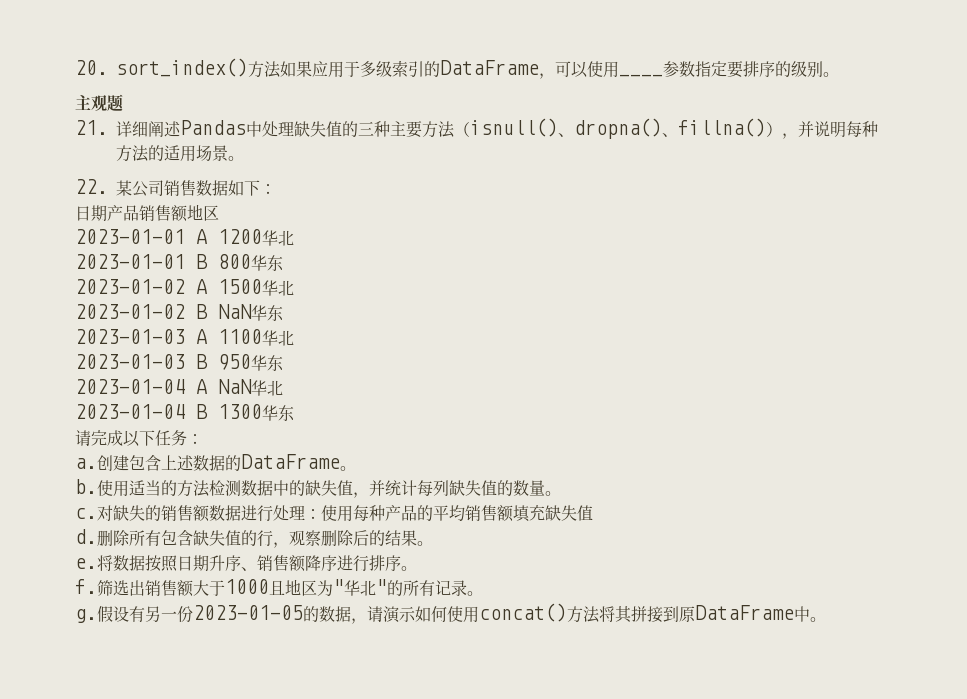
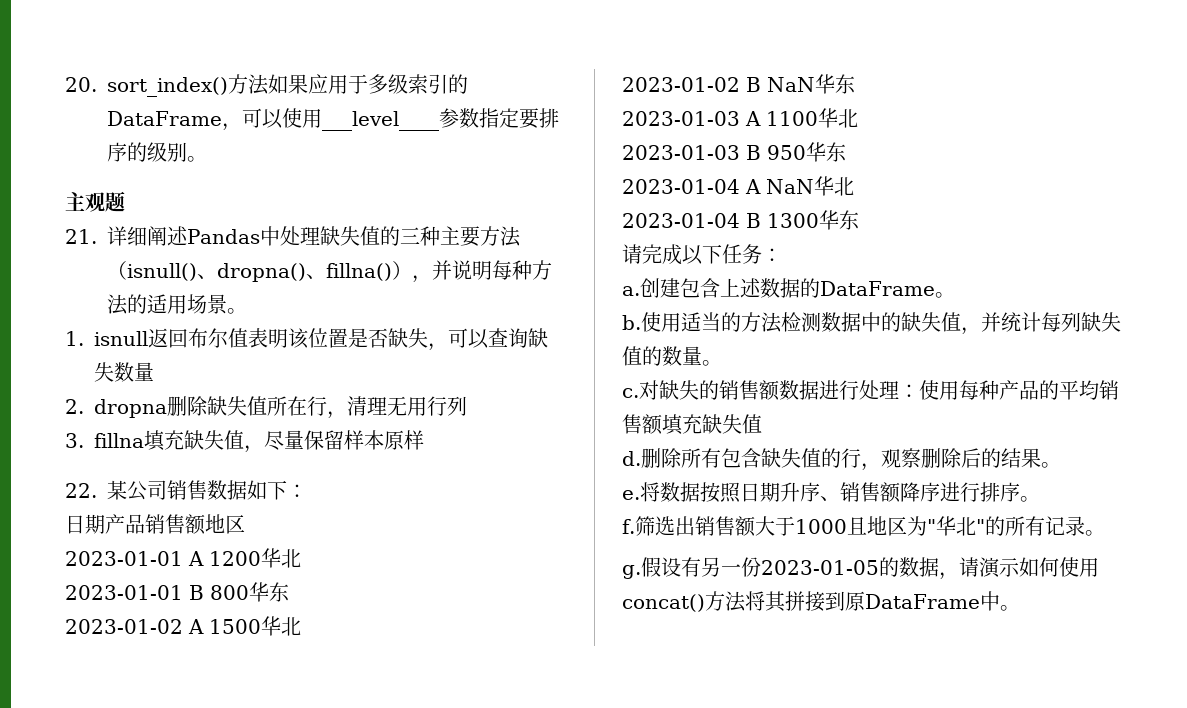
- 20. sort_index()方法如果应用于多级索引的DataFrame，可以使用____参数指定要排序的级别。
+ 20. sort_index()方法如果应用于多级索引的DataFrame，可以使用___level____参数指定要排序的级别。
+ 1. isnull返回布尔值表明该位置是否缺失，可以查询缺失数量
+ 2. dropna删除缺失值所在行，清理无用行列
+ 3. fillna填充缺失值，尽量保留样本原样

